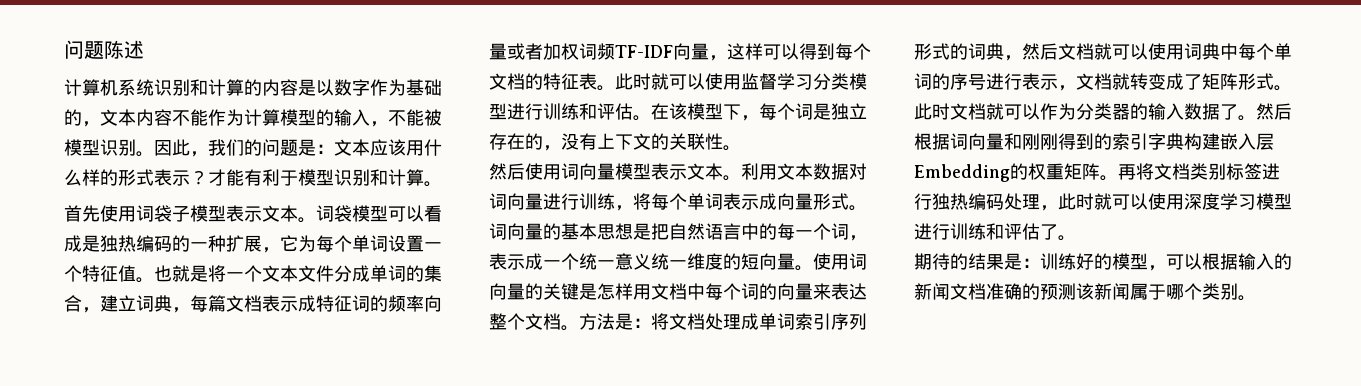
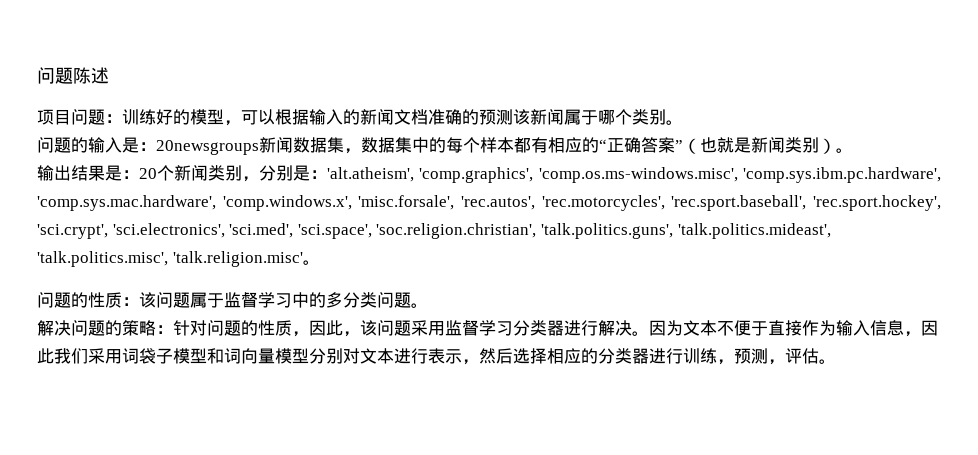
- 计算机系统识别和计算的内容是以数字作为基础的，文本内容不能作为计算模型的输入，不能被模型识别。因此，我们的问题是：文本应该用什么样的形式表示？才能有利于模型识别和计算。
- 首先使用词袋子模型表示文本。词袋模型可以看成是独热编码的一种扩展，它为每个单词设置一个特征值。也就是将一个文本文件分成单词的集合，建立词典，每篇文档表示成特征词的频率向量或者加权词频TF-IDF向量，这样可以得到每个文档的特征表。此时就可以使用监督学习分类模型进行训练和评估。在该模型下，每个词是独立存在的，没有上下文的关联性。
- 然后使用词向量模型表示文本。利用文本数据对词向量进行训练，将每个单词表示成向量形式。词向量的基本思想是把自然语言中的每一个词，表示成一个统一意义统一维度的短向量。使用词向量的关键是怎样用文档中每个词的向量来表达整个文档。方法是：将文档处理成单词索引序列形式的词典，然后文档就可以使用词典中每个单词的序号进行表示，文档就转变成了矩阵形式。此时文档就可以作为分类器的输入数据了。然后根据词向量和刚刚得到的索引字典构建嵌入层Embedding的权重矩阵。再将文档类别标签进行独热编码处理，此时就可以使用深度学习模型进行训练和评估了。
- 期待的结果是：训练好的模型，可以根据输入的新闻文档准确的预测该新闻属于哪个类别。
+ 项目问题：训练好的模型，可以根据输入的新闻文档准确的预测该新闻属于哪个类别。
+ 问题的输入是：20newsgroups新闻数据集，数据集中的每个样本都有相应的“正确答案”（也就是新闻类别）。
+ 输出结果是：20个新闻类别，分别是：'alt.atheism', 'comp.graphics', 'comp.os.ms-windows.misc', 'comp.sys.ibm.pc.hardware', 'comp.sys.mac.hardware', 'comp.windows.x', 'misc.forsale', 'rec.autos', 'rec.motorcycles', 'rec.sport.baseball', 'rec.sport.hockey', 'sci.crypt', 'sci.electronics', 'sci.med', 'sci.space', 'soc.religion.christian', 'talk.politics.guns', 'talk.politics.mideast', 'talk.politics.misc', 'talk.religion.misc'。
+ 问题的性质：该问题属于监督学习中的多分类问题。
+ 解决问题的策略：针对问题的性质，因此，该问题采用监督学习分类器进行解决。因为文本不便于直接作为输入信息，因此我们采用词袋子模型和词向量模型分别对文本进行表示，然后选择相应的分类器进行训练，预测，评估。

